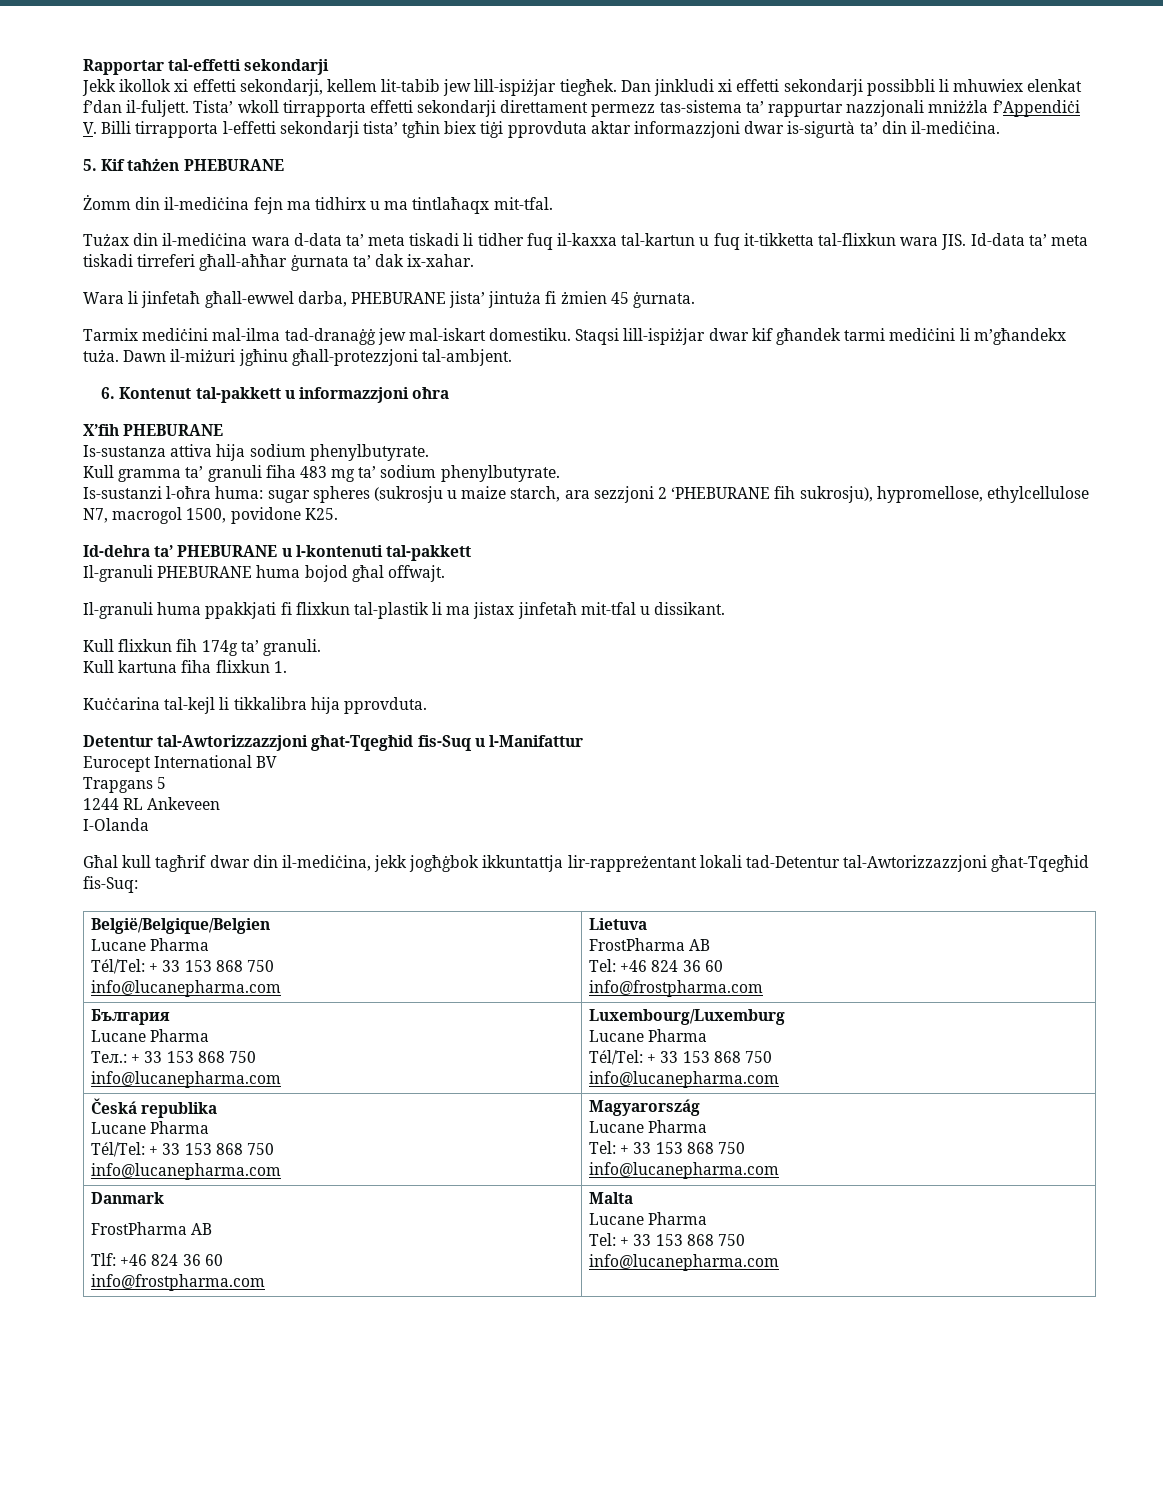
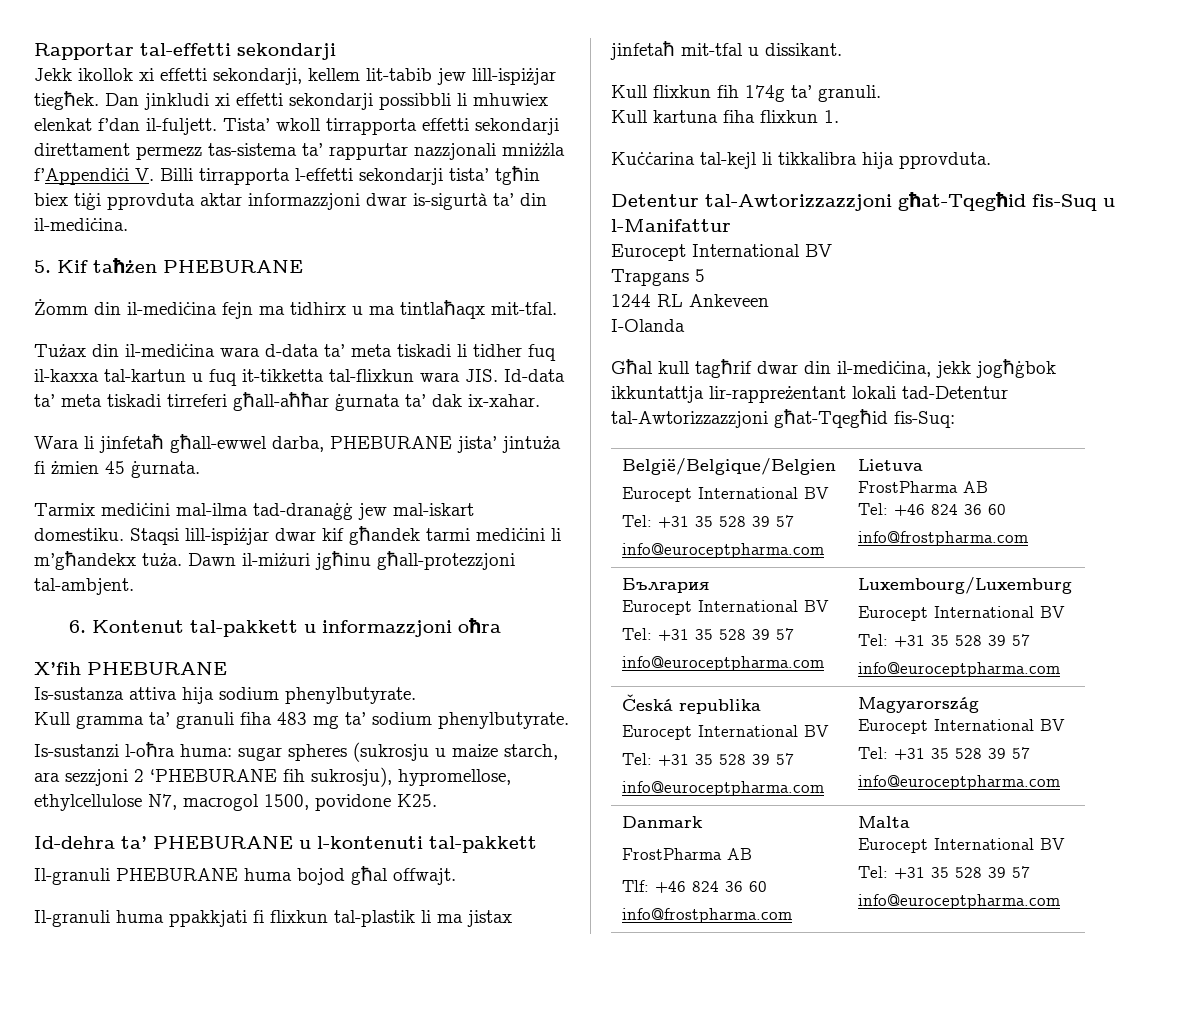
  België/Belgique/Belgien
- Lucane Pharma
- Tél/Tel: + 33 153 868 750
- info@lucanepharma.com | Lietuva
+ Eurocept International BV
+ Tel: +31 35 528 39 57
+ info@euroceptpharma.com | Lietuva
  България
- Lucane Pharma
- Teл.: + 33 153 868 750
- info@lucanepharma.com | Luxembourg/Luxemburg
- Lucane Pharma
- Tél/Tel: + 33 153 868 750
- info@lucanepharma.com
+ Eurocept International BV
+ Tel: +31 35 528 39 57
+ info@euroceptpharma.com | Luxembourg/Luxemburg
+ Eurocept International BV
+ Tel: +31 35 528 39 57
+ info@euroceptpharma.com
  Česká republika
- Lucane Pharma
- Tél/Tel: + 33 153 868 750
- info@lucanepharma.com | Magyarország
- Lucane Pharma
- Tel: + 33 153 868 750
- info@lucanepharma.com
+ Eurocept International BV
+ Tel: +31 35 528 39 57
+ info@euroceptpharma.com | Magyarország
+ Eurocept International BV
+ Tel: +31 35 528 39 57
+ info@euroceptpharma.com
  Danmark
  FrostPharma AB
  Tlf: +46 824 36 60
  info@frostpharma.com | Malta
- Lucane Pharma
- Tel: + 33 153 868 750
- info@lucanepharma.com
+ Eurocept International BV
+ Tel: +31 35 528 39 57
+ info@euroceptpharma.com

